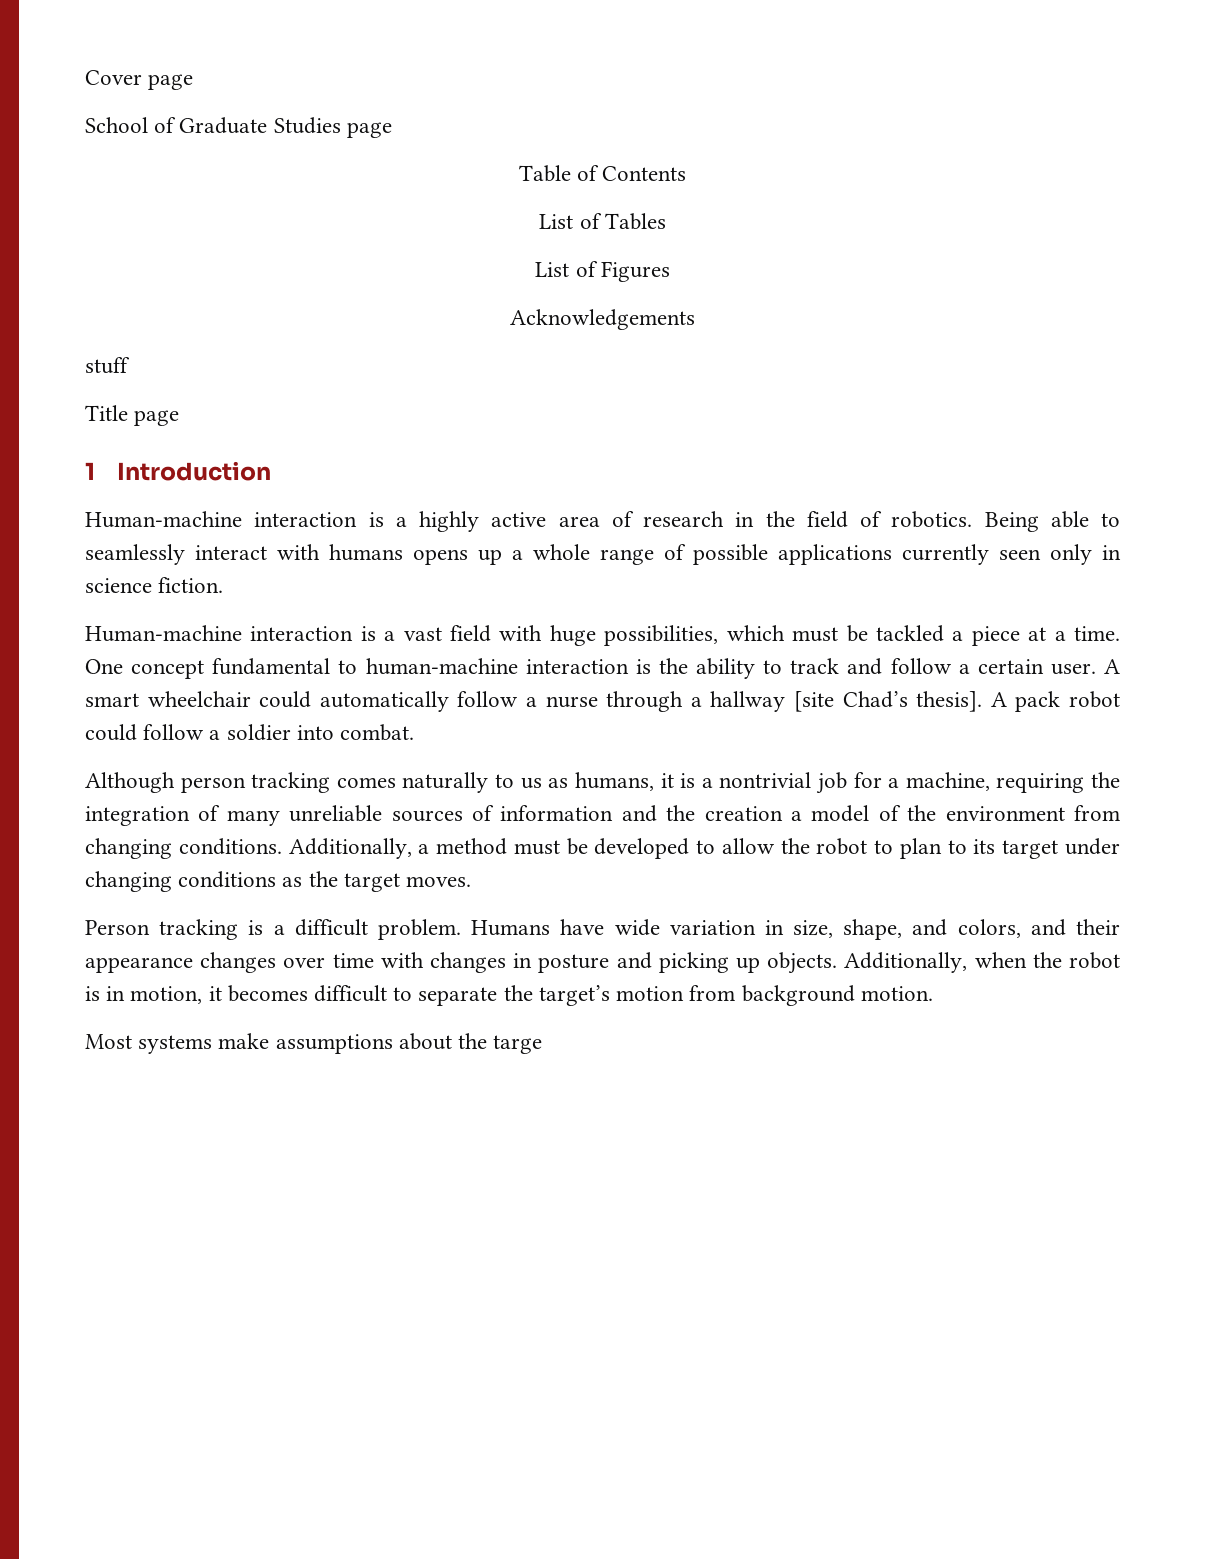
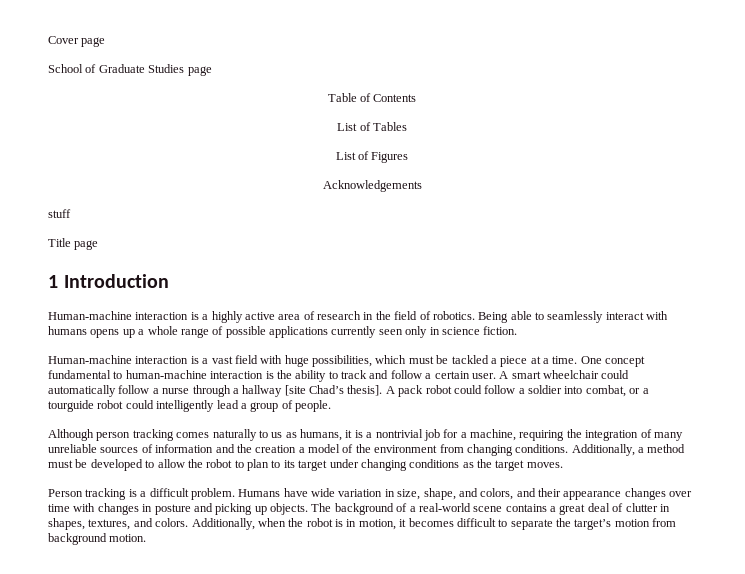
- A pack robot could follow a soldier into combat.
+ A pack robot could follow a soldier into combat, or a tourguide robot could intelligently lead a group of people.
+ The background of a real-world scene contains a great deal of clutter in shapes, textures, and colors.
- Most systems make assumptions about the targe

